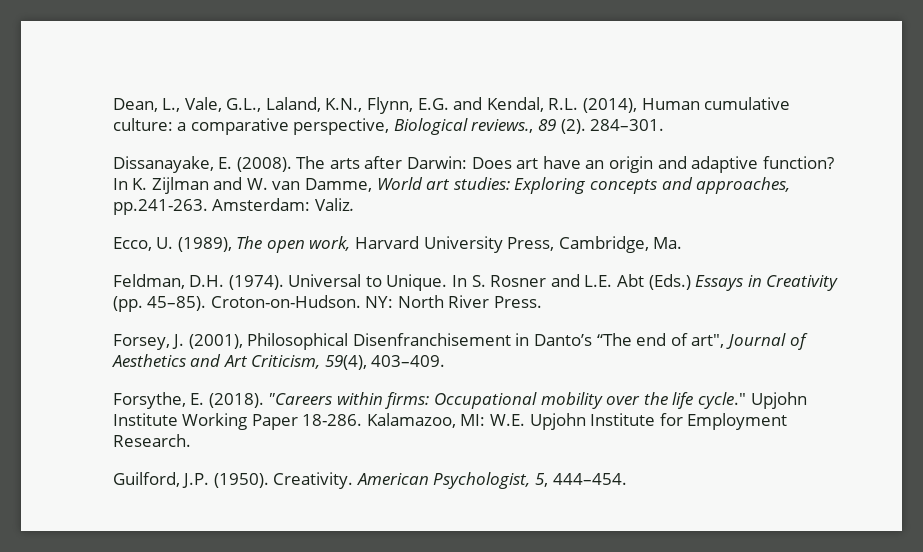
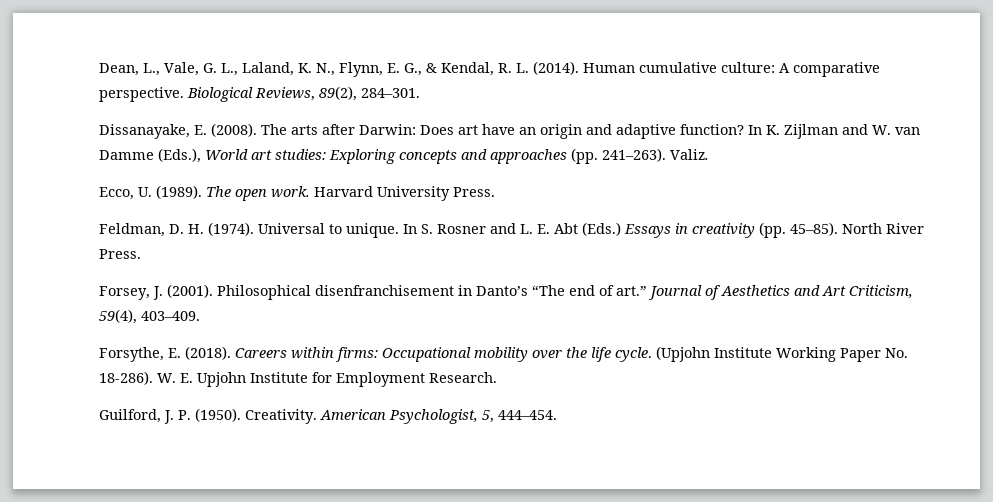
- Dean, L., Vale, G.L., Laland, K.N., Flynn, E.G. and Kendal, R.L. (2014), Human cumulative culture: a comparative perspective, Biological reviews., 89 (2). 284–301.
+ Dean, L., Vale, G. L., Laland, K. N., Flynn, E. G., & Kendal, R. L. (2014). Human cumulative culture: A comparative perspective. Biological Reviews, 89(2), 284–301.
- In K. Zijlman and W. van Damme, World art studies: Exploring concepts and approaches, pp.241-263. Amsterdam: Valiz.
+ In K. Zijlman and W. van Damme (Eds.), World art studies: Exploring concepts and approaches (pp. 241–263). Valiz.
- Ecco, U. (1989), The open work, Harvard University Press, Cambridge, Ma.
+ Ecco, U. (1989). The open work. Harvard University Press.
- Feldman, D.H. (1974).
+ Feldman, D. H. (1974).
- Universal to Unique.
+ Universal to unique.
- In S. Rosner and L.E. Abt (Eds.) Essays in Creativity (pp. 45–85).
+ In S. Rosner and L. E. Abt (Eds.) Essays in creativity (pp. 45–85).
- Croton-on-Hudson. NY: North River Press.
+ North River Press.
- Forsey, J. (2001), Philosophical Disenfranchisement in Danto’s “The end of art", Journal of Aesthetics and Art Criticism, 59(4), 403–409.
+ Forsey, J. (2001). Philosophical disenfranchisement in Danto’s “The end of art.” Journal of Aesthetics and Art Criticism, 59(4), 403–409.
- "Careers within firms: Occupational mobility over the life cycle." Upjohn Institute Working Paper 18-286. Kalamazoo, MI: W.E. Upjohn Institute for Employment Research.
+ Careers within firms: Occupational mobility over the life cycle. (Upjohn Institute Working Paper No. 18-286). W. E. Upjohn Institute for Employment Research.
- Guilford, J.P. (1950).
+ Guilford, J. P. (1950).

